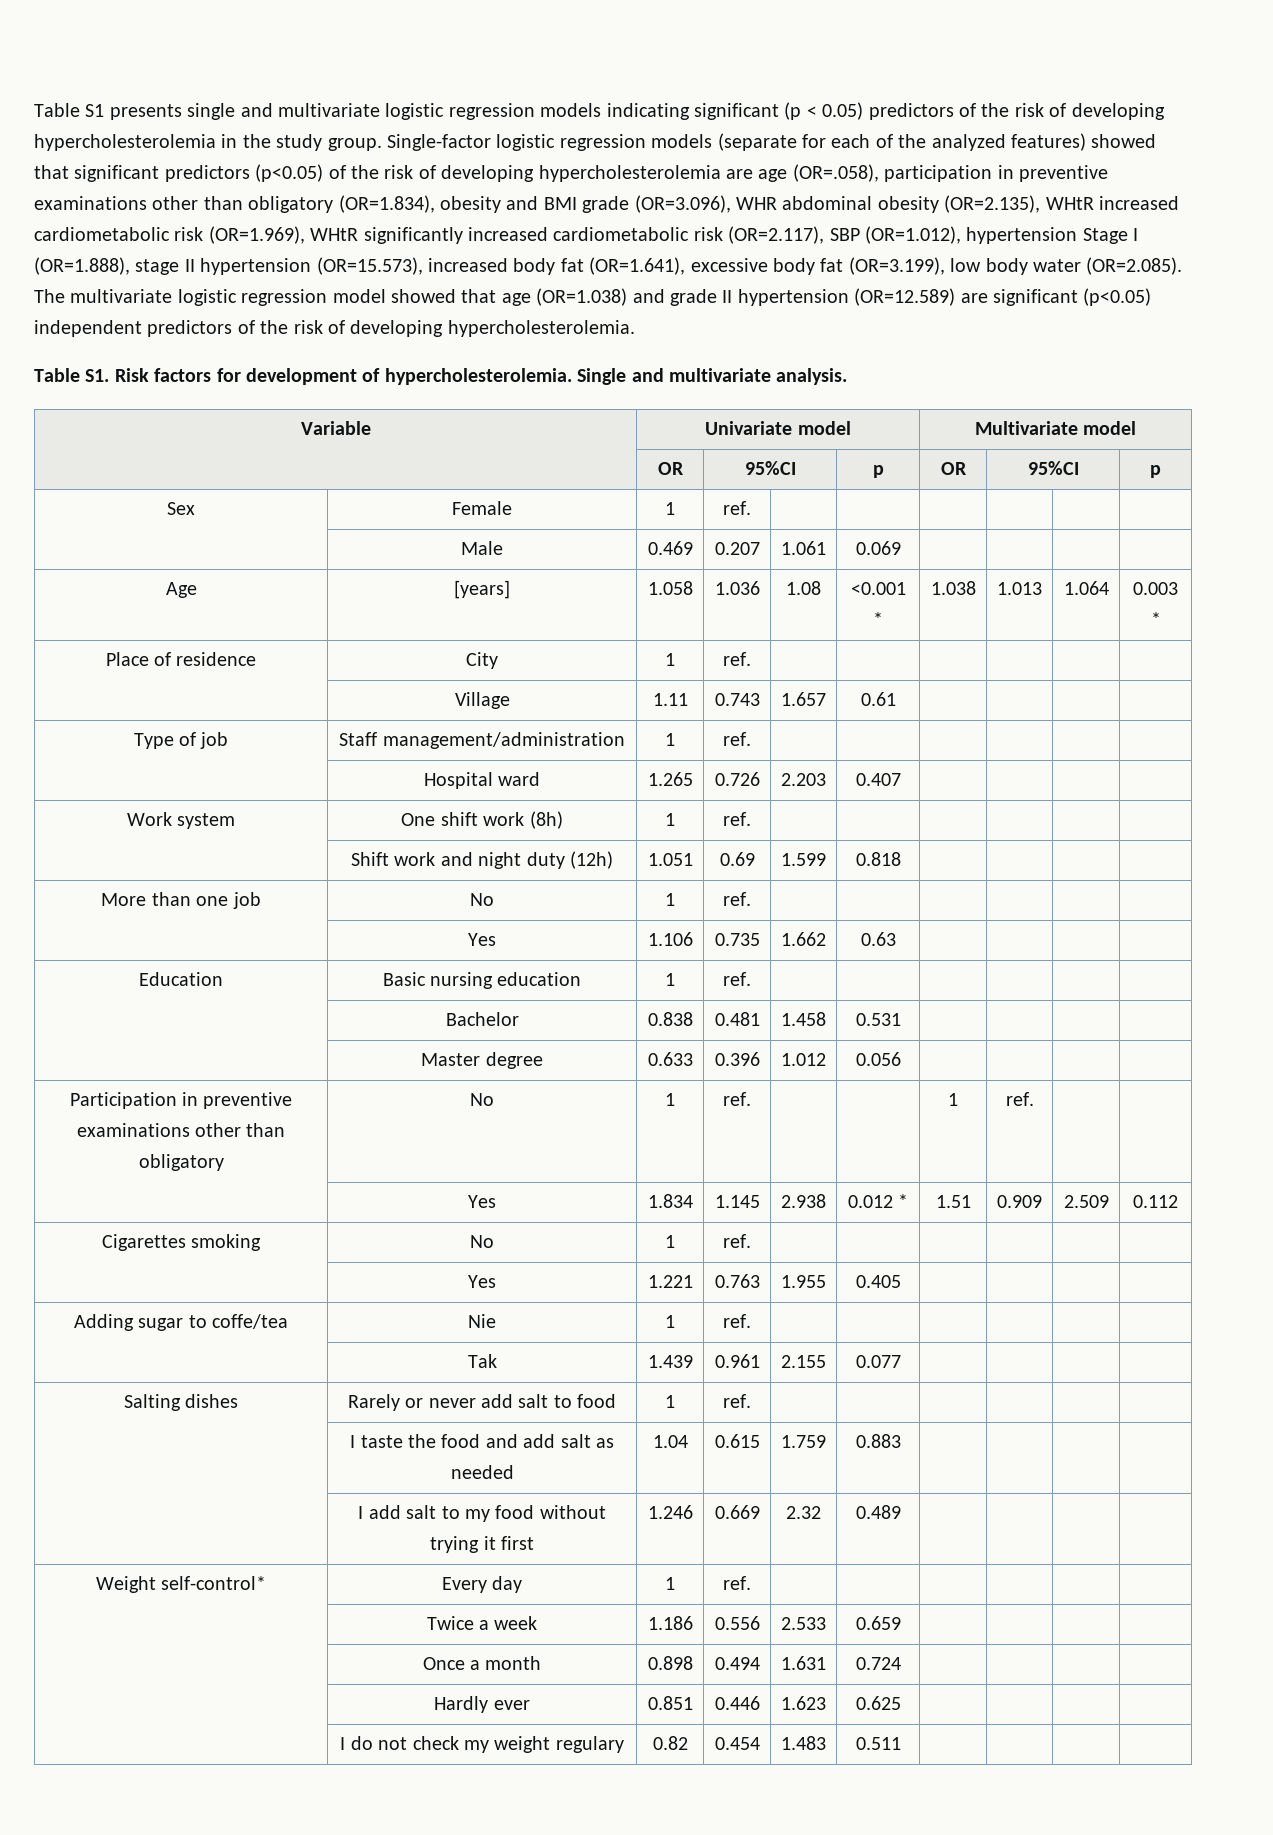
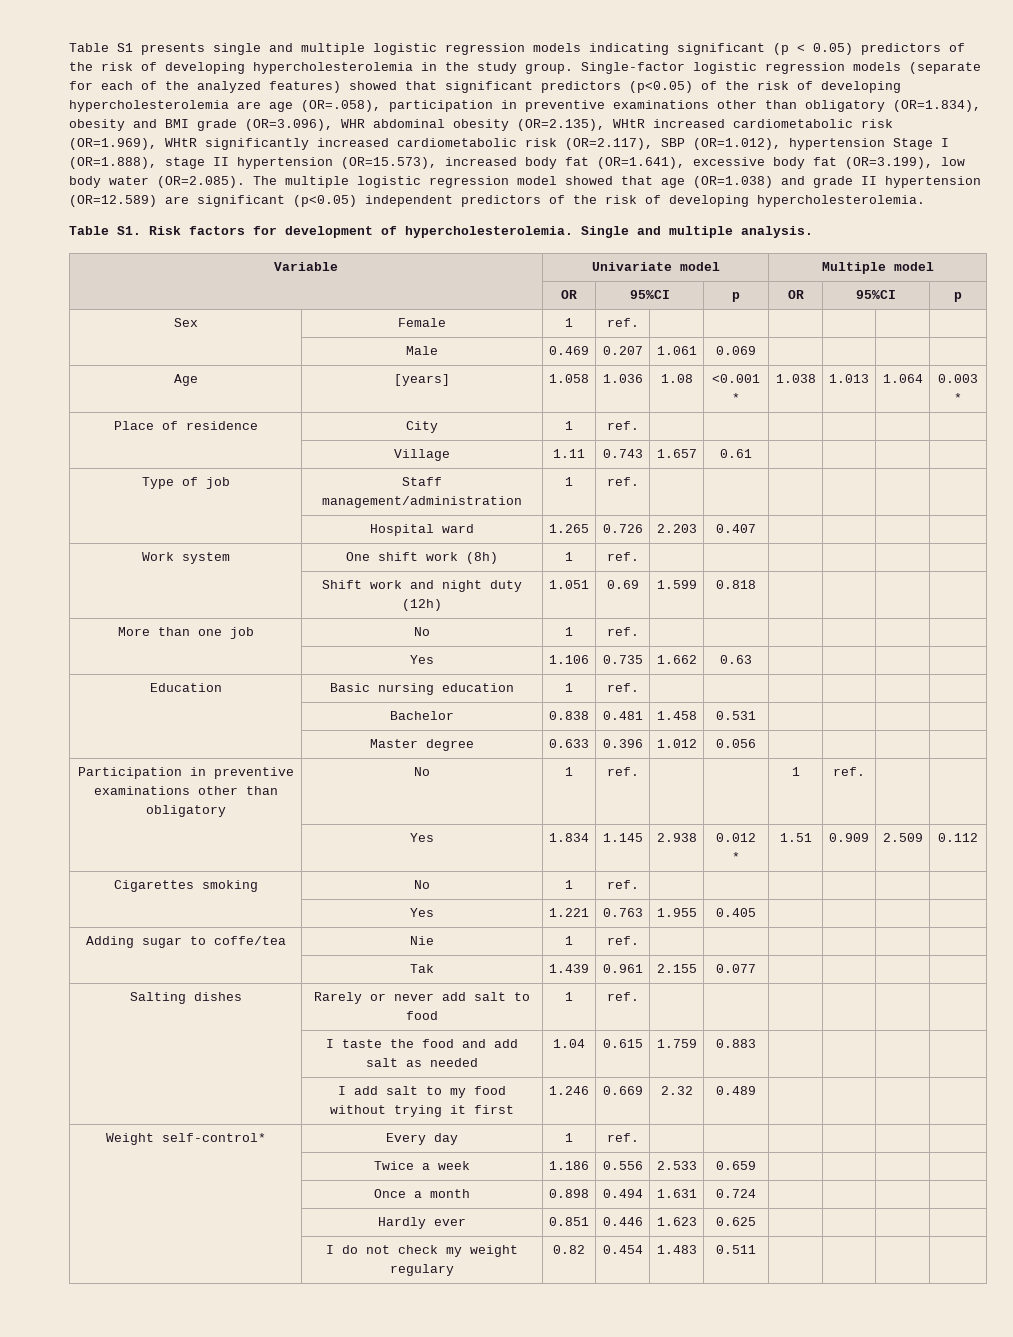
- Table S1 presents single and multivariate logistic regression models indicating significant (p < 0.05) predictors of the risk of developing hypercholesterolemia in the study group.
+ Table S1 presents single and multiple logistic regression models indicating significant (p < 0.05) predictors of the risk of developing hypercholesterolemia in the study group.
- Single-factor logistic regression models (separate for each of the analyzed features) showed that significant predictors (p˂0.05) of the risk of developing hypercholesterolemia are age (OR=.058), participation in preventive examinations other than obligatory (OR=1.834), obesity and BMI grade (OR=3.096), WHR abdominal obesity (OR=2.135), WHtR increased cardiometabolic risk (OR=1.969), WHtR significantly increased cardiometabolic risk (OR=2.117), SBP (OR=1.012), hypertension Stage I (OR=1.888), stage II hypertension (OR=15.573), increased body fat (OR=1.641), excessive body fat (OR=3.199), low body water (OR=2.085). The multivariate logistic regression model showed that age (OR=1.038) and grade II hypertension (OR=12.589) are significant (p˂0.05) independent predictors of the risk of developing hypercholesterolemia.
+ Single-factor logistic regression models (separate for each of the analyzed features) showed that significant predictors (p˂0.05) of the risk of developing hypercholesterolemia are age (OR=.058), participation in preventive examinations other than obligatory (OR=1.834), obesity and BMI grade (OR=3.096), WHR abdominal obesity (OR=2.135), WHtR increased cardiometabolic risk (OR=1.969), WHtR significantly increased cardiometabolic risk (OR=2.117), SBP (OR=1.012), hypertension Stage I (OR=1.888), stage II hypertension (OR=15.573), increased body fat (OR=1.641), excessive body fat (OR=3.199), low body water (OR=2.085). The multiple logistic regression model showed that age (OR=1.038) and grade II hypertension (OR=12.589) are significant (p˂0.05) independent predictors of the risk of developing hypercholesterolemia.
- Single and multivariate analysis.
+ Single and multiple analysis.
- Variable | Univariate model | Multivariate model
+ Variable | Univariate model | Multiple model

